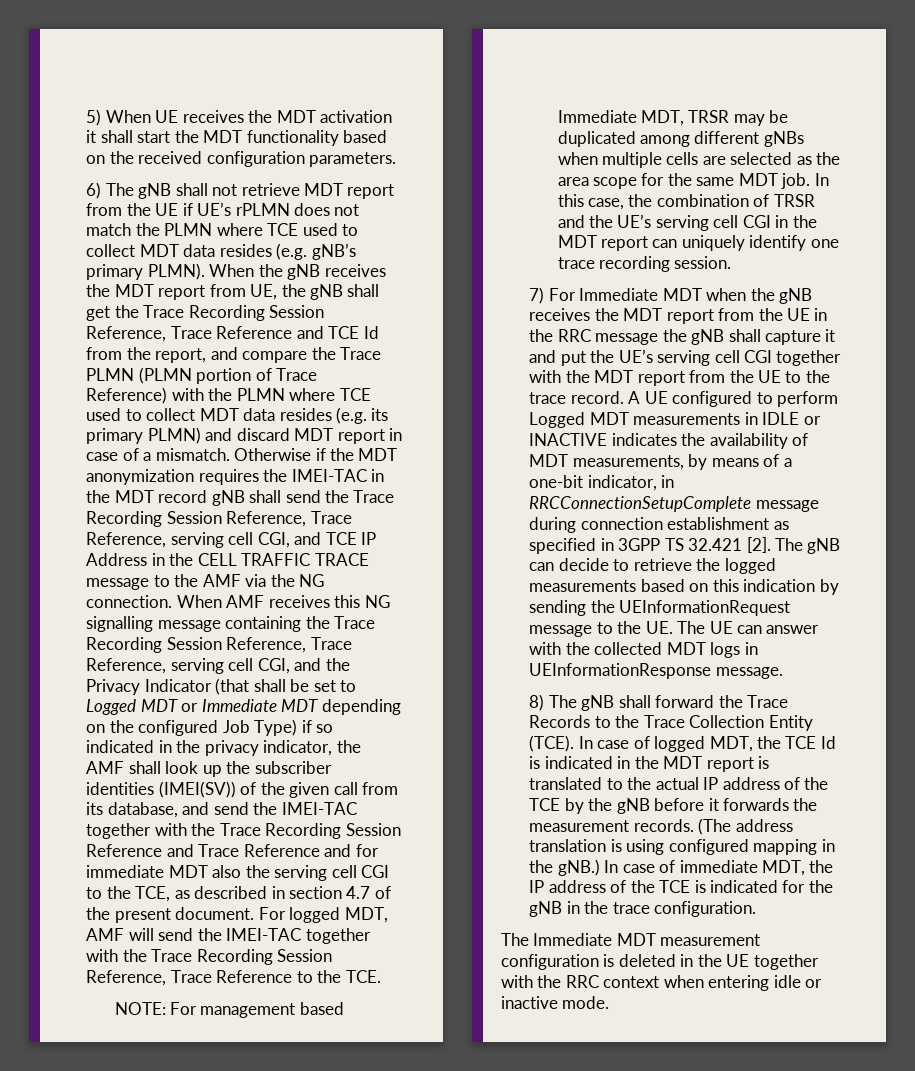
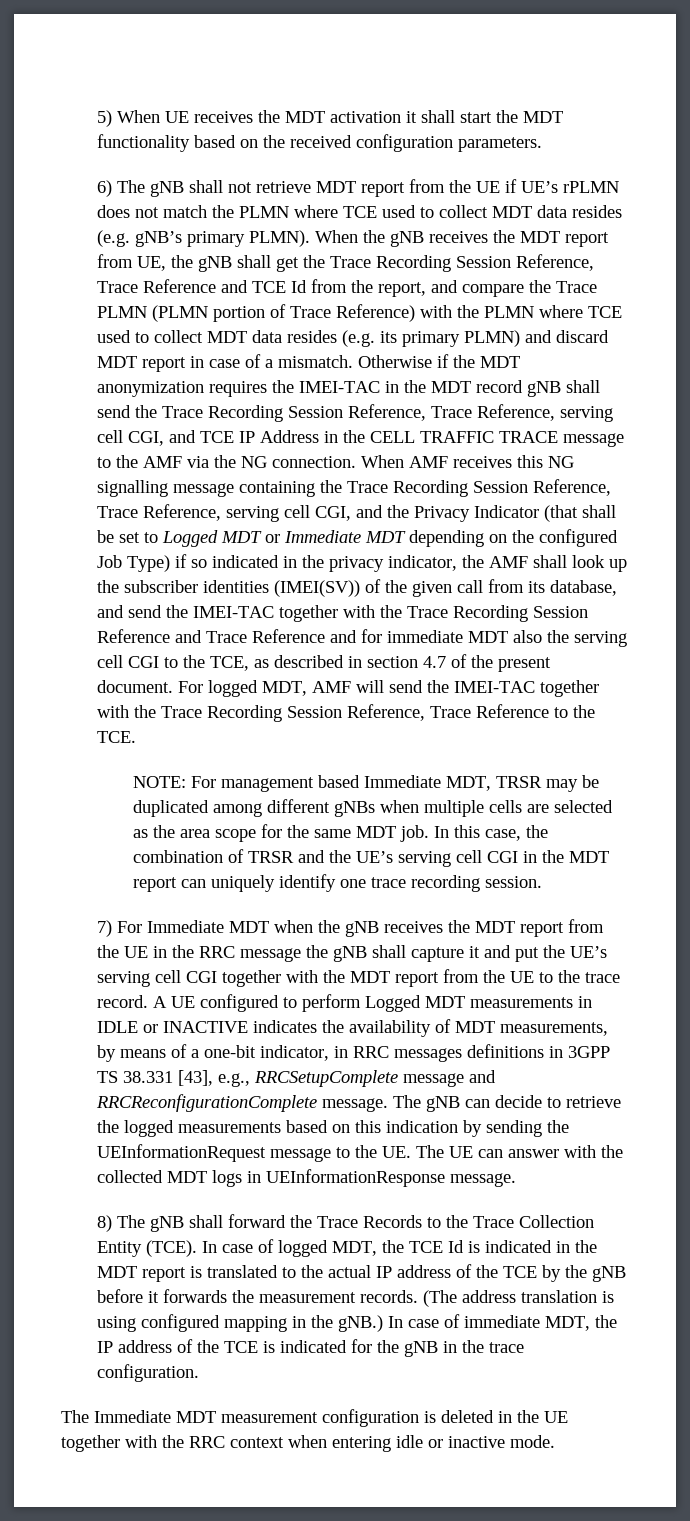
- A UE configured to perform Logged MDT measurements in IDLE or INACTIVE indicates the availability of MDT measurements, by means of a one-bit indicator, in RRCConnectionSetupComplete message during connection establishment as specified in 3GPP TS 32.421 [2].
+ A UE configured to perform Logged MDT measurements in IDLE or INACTIVE indicates the availability of MDT measurements, by means of a one-bit indicator, in RRC messages definitions in 3GPP TS 38.331 [43], e.g., RRCSetupComplete message and RRCReconfigurationComplete message.

